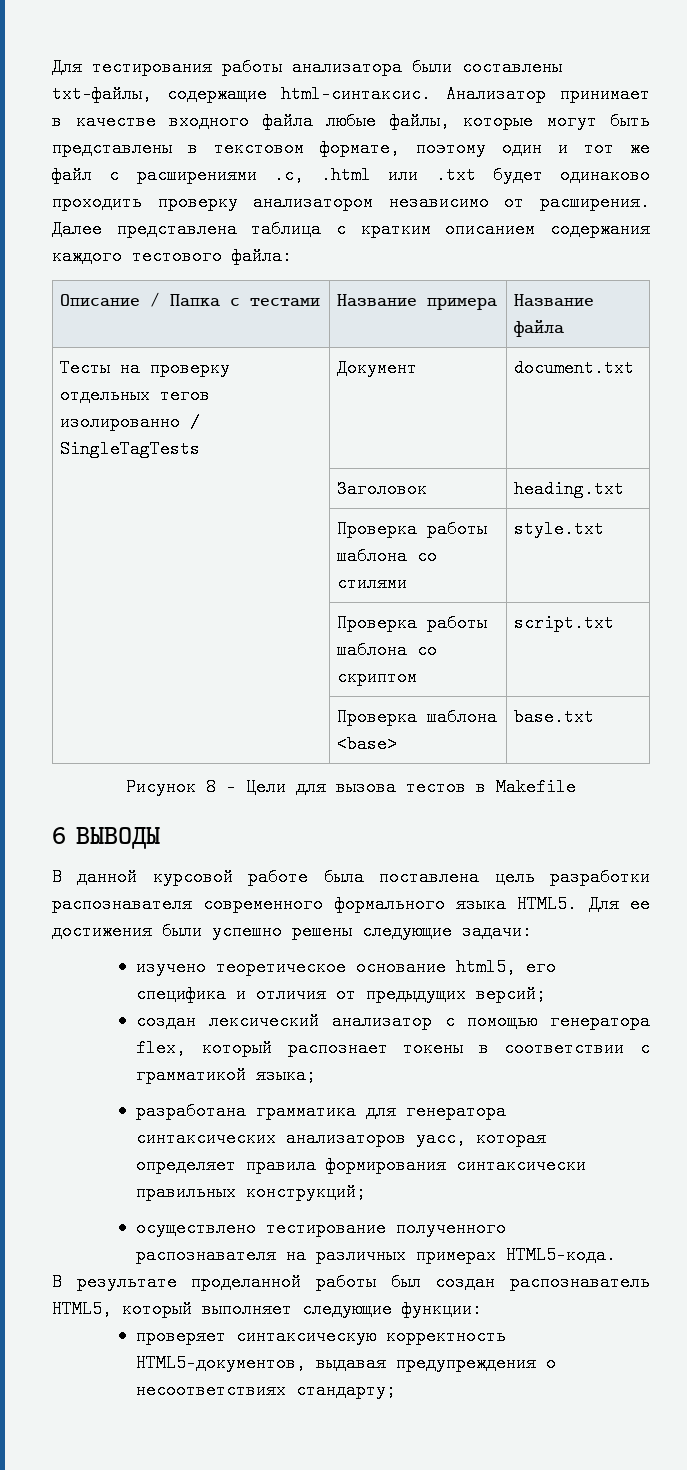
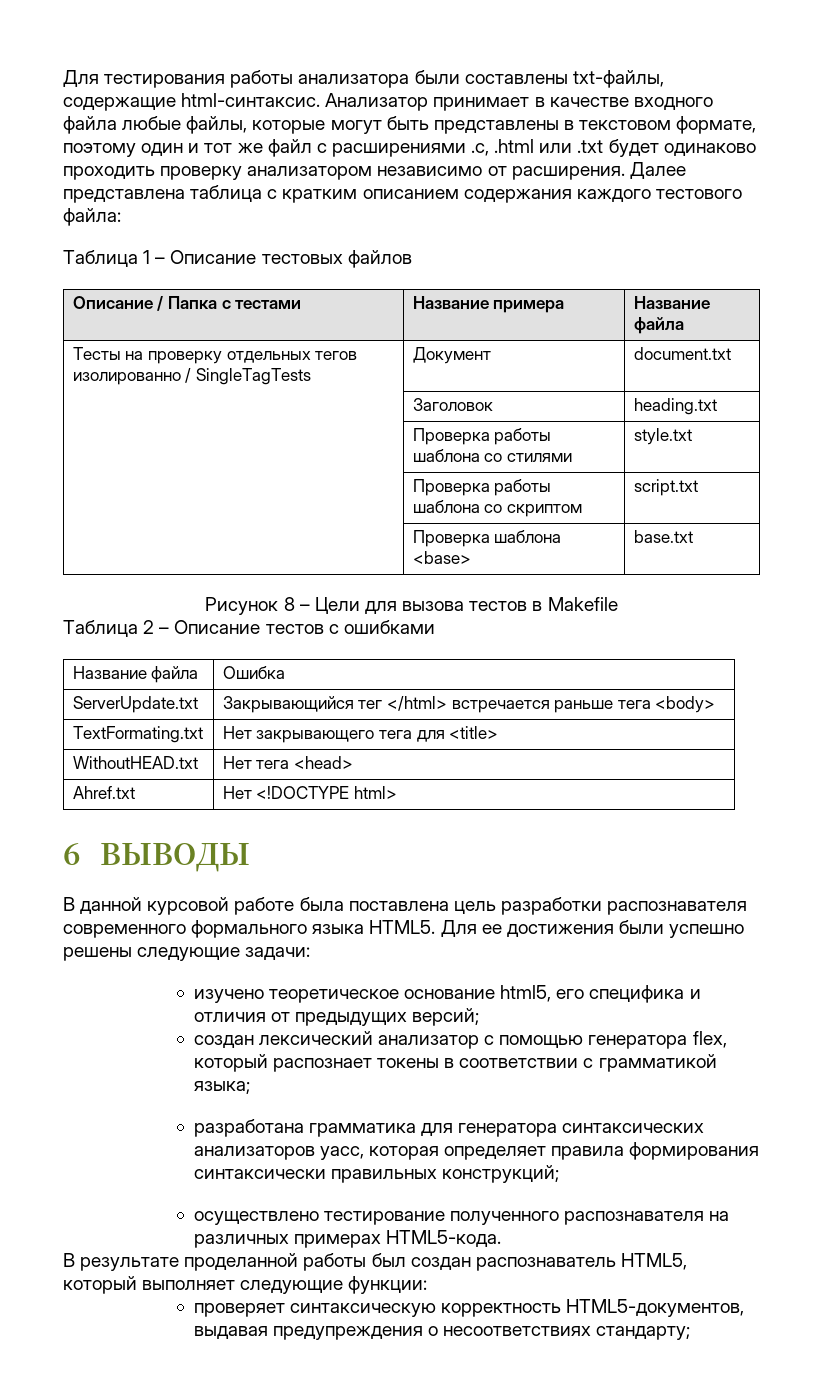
+ Таблица 1 – Описание тестовых файлов
+ Таблица 2 – Описание тестов с ошибками
+ Название файла | Ошибка
+ ServerUpdate.txt | Закрывающийся тег </html> встречается раньше тега <body>
+ TextFormating.txt | Нет закрывающего тега для <title>
+ WithoutHEAD.txt | Нет тега <head>
+ Ahref.txt | Нет <!DOCTYPE html>

